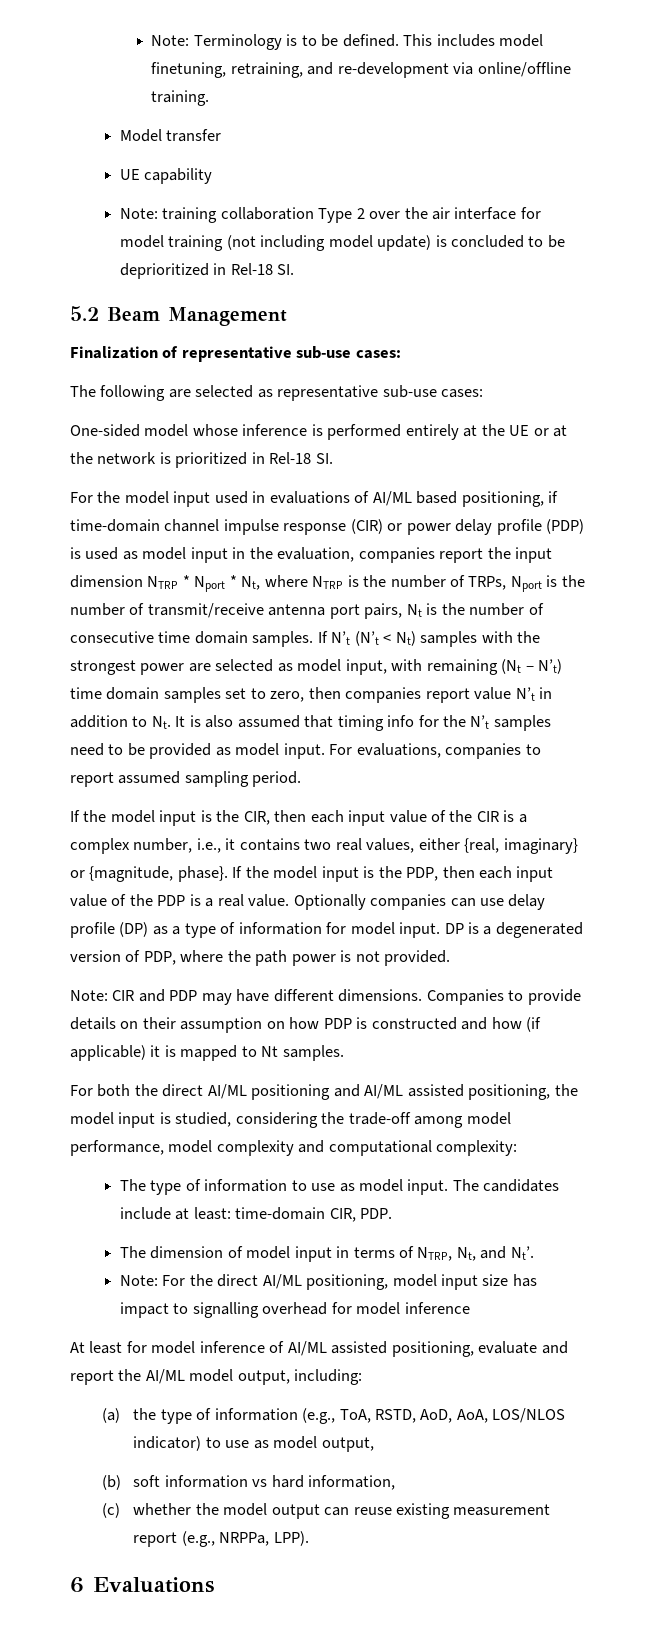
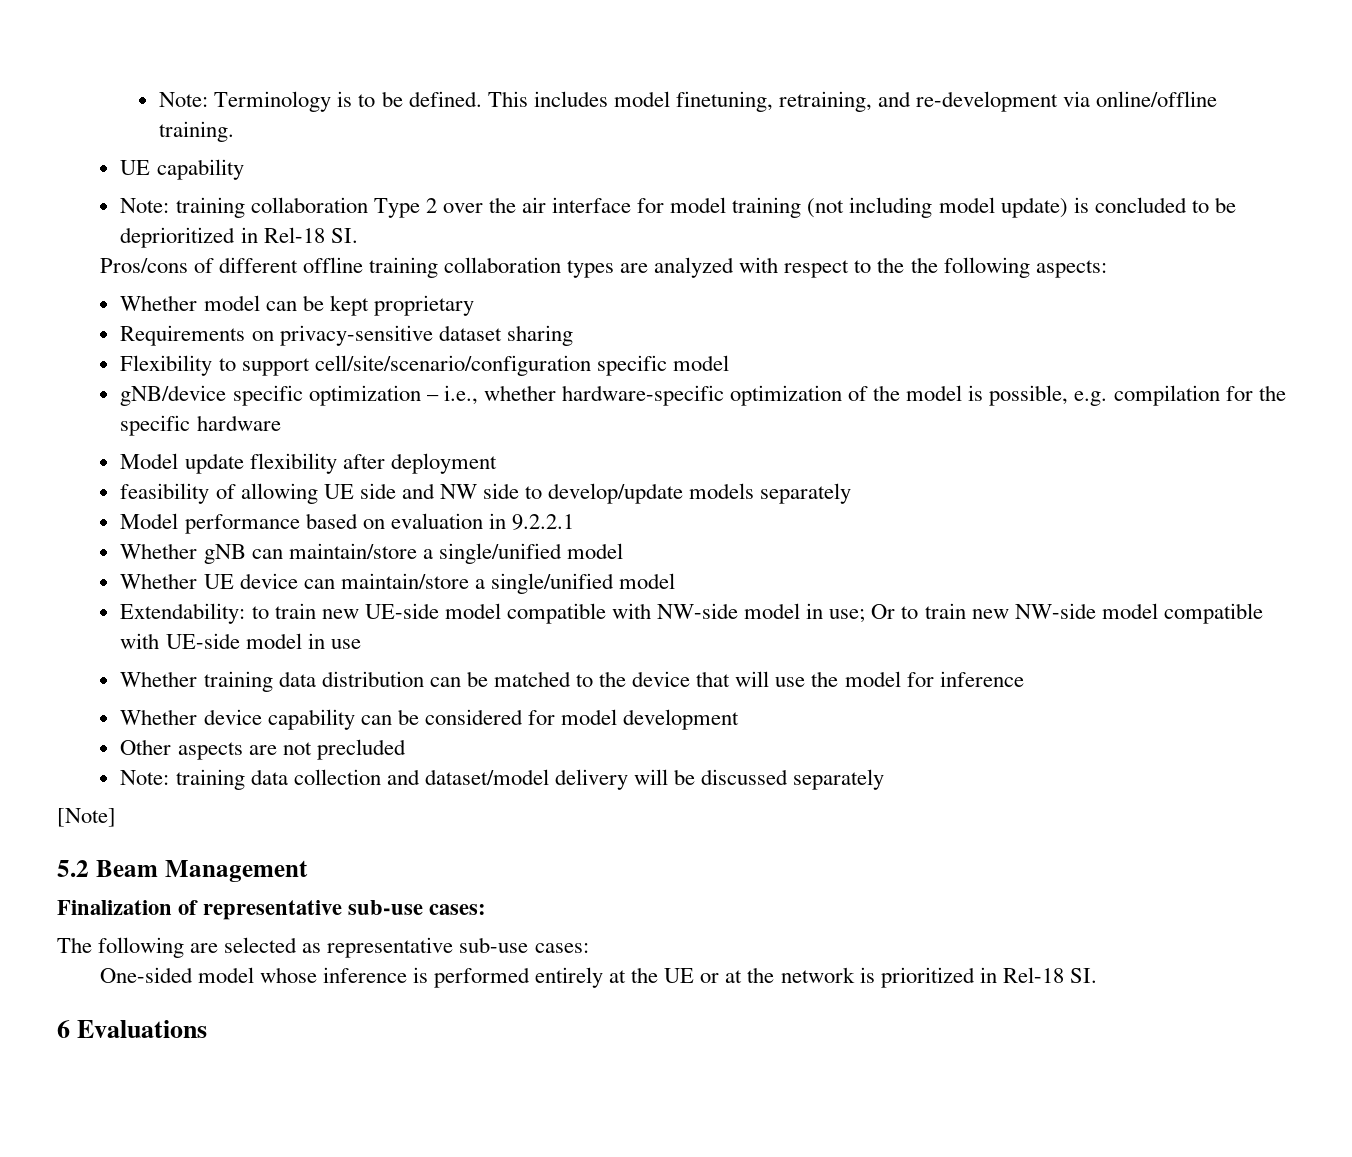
- Model transfer
+ Pros/cons of different offline training collaboration types are analyzed with respect to the the following aspects:
+ Whether model can be kept proprietary
+ Requirements on privacy-sensitive dataset sharing
+ Flexibility to support cell/site/scenario/configuration specific model
+ gNB/device specific optimization – i.e., whether hardware-specific optimization of the model is possible, e.g. compilation for the specific hardware
+ Model update flexibility after deployment
+ feasibility of allowing UE side and NW side to develop/update models separately
+ Model performance based on evaluation in 9.2.2.1
+ Whether gNB can maintain/store a single/unified model
+ Whether UE device can maintain/store a single/unified model
+ Extendability: to train new UE-side model compatible with NW-side model in use; Or to train new NW-side model compatible with UE-side model in use
+ Whether training data distribution can be matched to the device that will use the model for inference
+ Whether device capability can be considered for model development
+ Other aspects are not precluded
+ Note: training data collection and dataset/model delivery will be discussed separately
+ [Note]
- For the model input used in evaluations of AI/ML based positioning, if time-domain channel impulse response (CIR) or power delay profile (PDP) is used as model input in the evaluation, companies report the input dimension NTRP * Nport * Nt, where NTRP is the number of TRPs, Nport is the number of transmit/receive antenna port pairs, Nt is the number of consecutive time domain samples. If N’t (N’t < Nt) samples with the strongest power are selected as model input, with remaining (Nt ‒ N’t) time domain samples set to zero, then companies report value N’t in addition to Nt. It is also assumed that timing info for the N’t samples need to be provided as model input. For evaluations, companies to report assumed sampling period.
- If the model input is the CIR, then each input value of the CIR is a complex number, i.e., it contains two real values, either {real, imaginary} or {magnitude, phase}. If the model input is the PDP, then each input value of the PDP is a real value. Optionally companies can use delay profile (DP) as a type of information for model input. DP is a degenerated version of PDP, where the path power is not provided.
- Note: CIR and PDP may have different dimensions. Companies to provide details on their assumption on how PDP is constructed and how (if applicable) it is mapped to Nt samples.
- For both the direct AI/ML positioning and AI/ML assisted positioning, the model input is studied, considering the trade-off among model performance, model complexity and computational complexity:
- The type of information to use as model input. The candidates include at least: time-domain CIR, PDP.
- The dimension of model input in terms of NTRP, Nt, and Nt’.
- Note: For the direct AI/ML positioning, model input size has impact to signalling overhead for model inference
- At least for model inference of AI/ML assisted positioning, evaluate and report the AI/ML model output, including:
- (a) the type of information (e.g., ToA, RSTD, AoD, AoA, LOS/NLOS indicator) to use as model output,
- (b) soft information vs hard information,
- (c) whether the model output can reuse existing measurement report (e.g., NRPPa, LPP).

